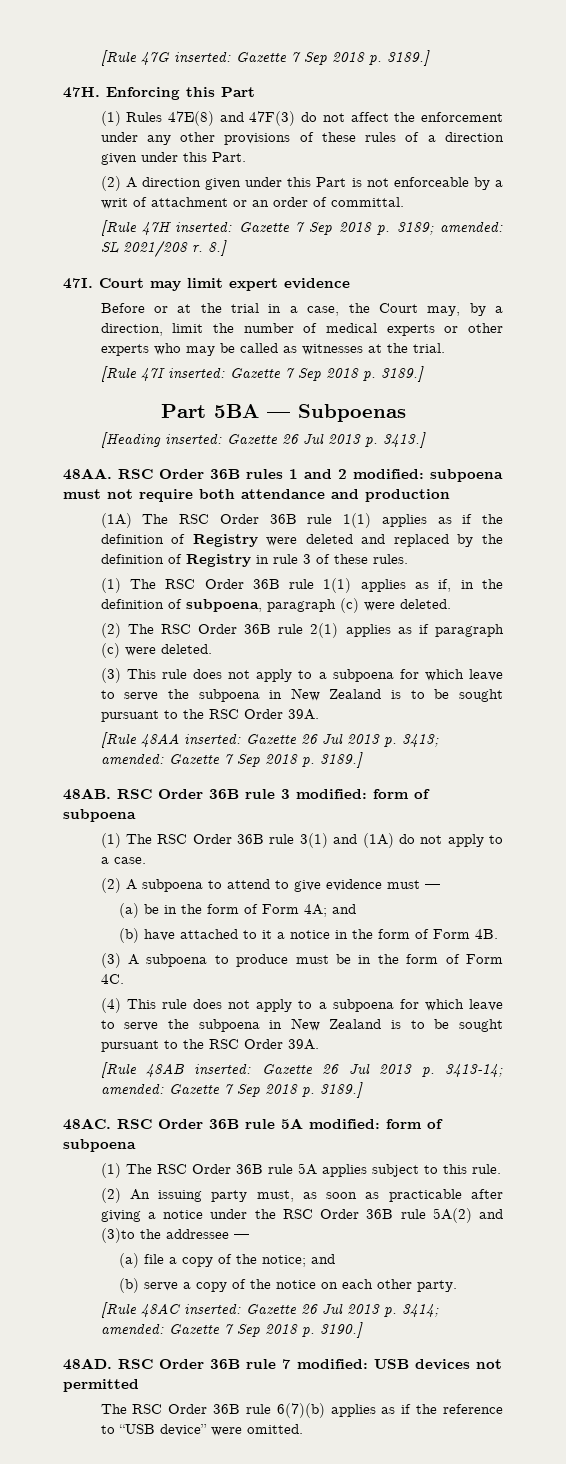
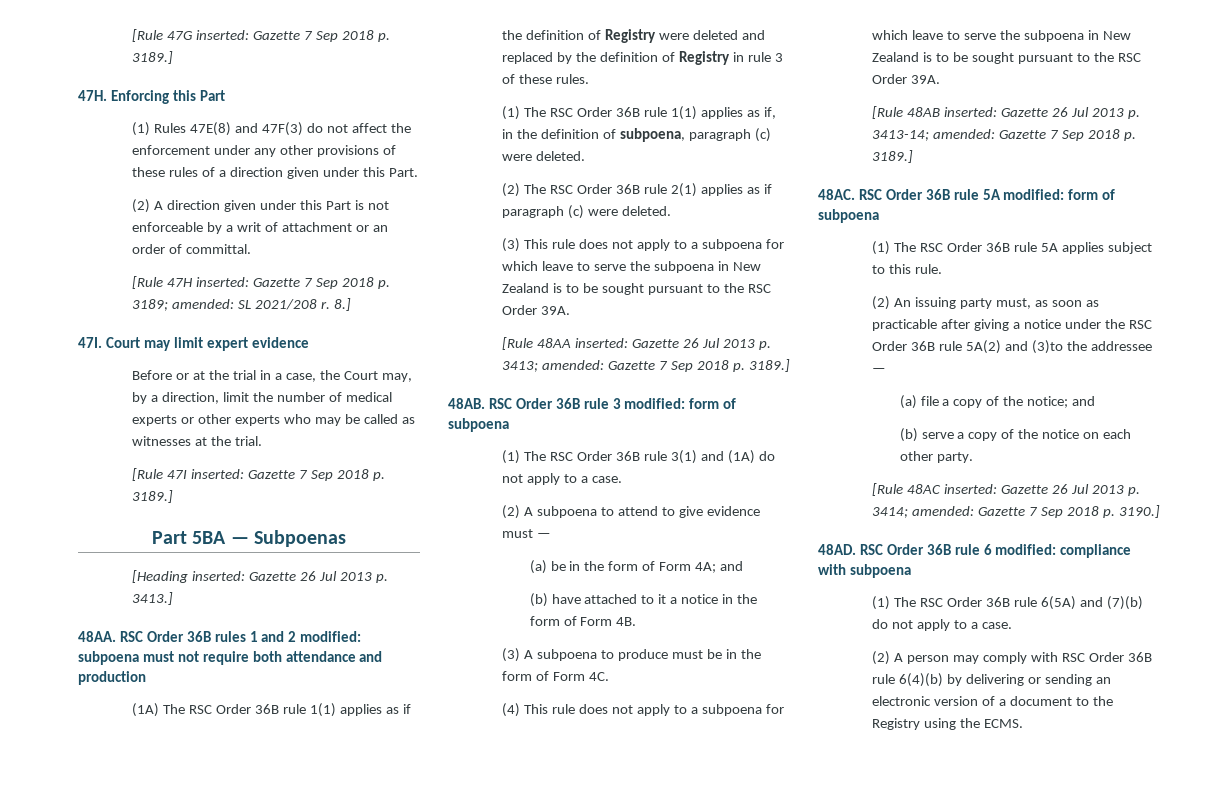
- RSC Order 36B rule 7 modified: USB devices not permitted
- The RSC Order 36B rule 6(7)(b) applies as if the reference to “USB device” were omitted.
+ RSC Order 36B rule 6 modified: compliance with subpoena
+ (1) The RSC Order 36B rule 6(5A) and (7)(b) do not apply to a case.
+ (2) A person may comply with RSC Order 36B rule 6(4)(b) by delivering or sending an electronic version of a document to the Registry using the ECMS.

